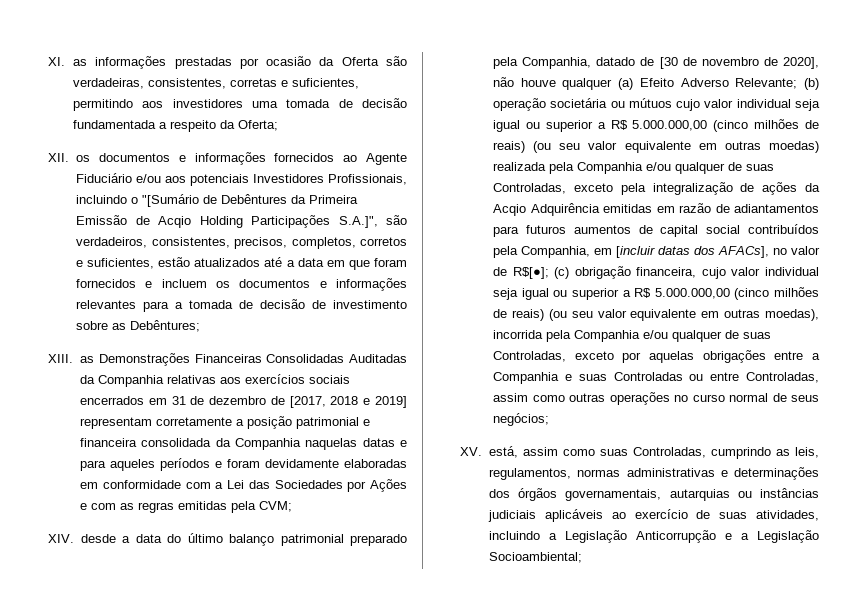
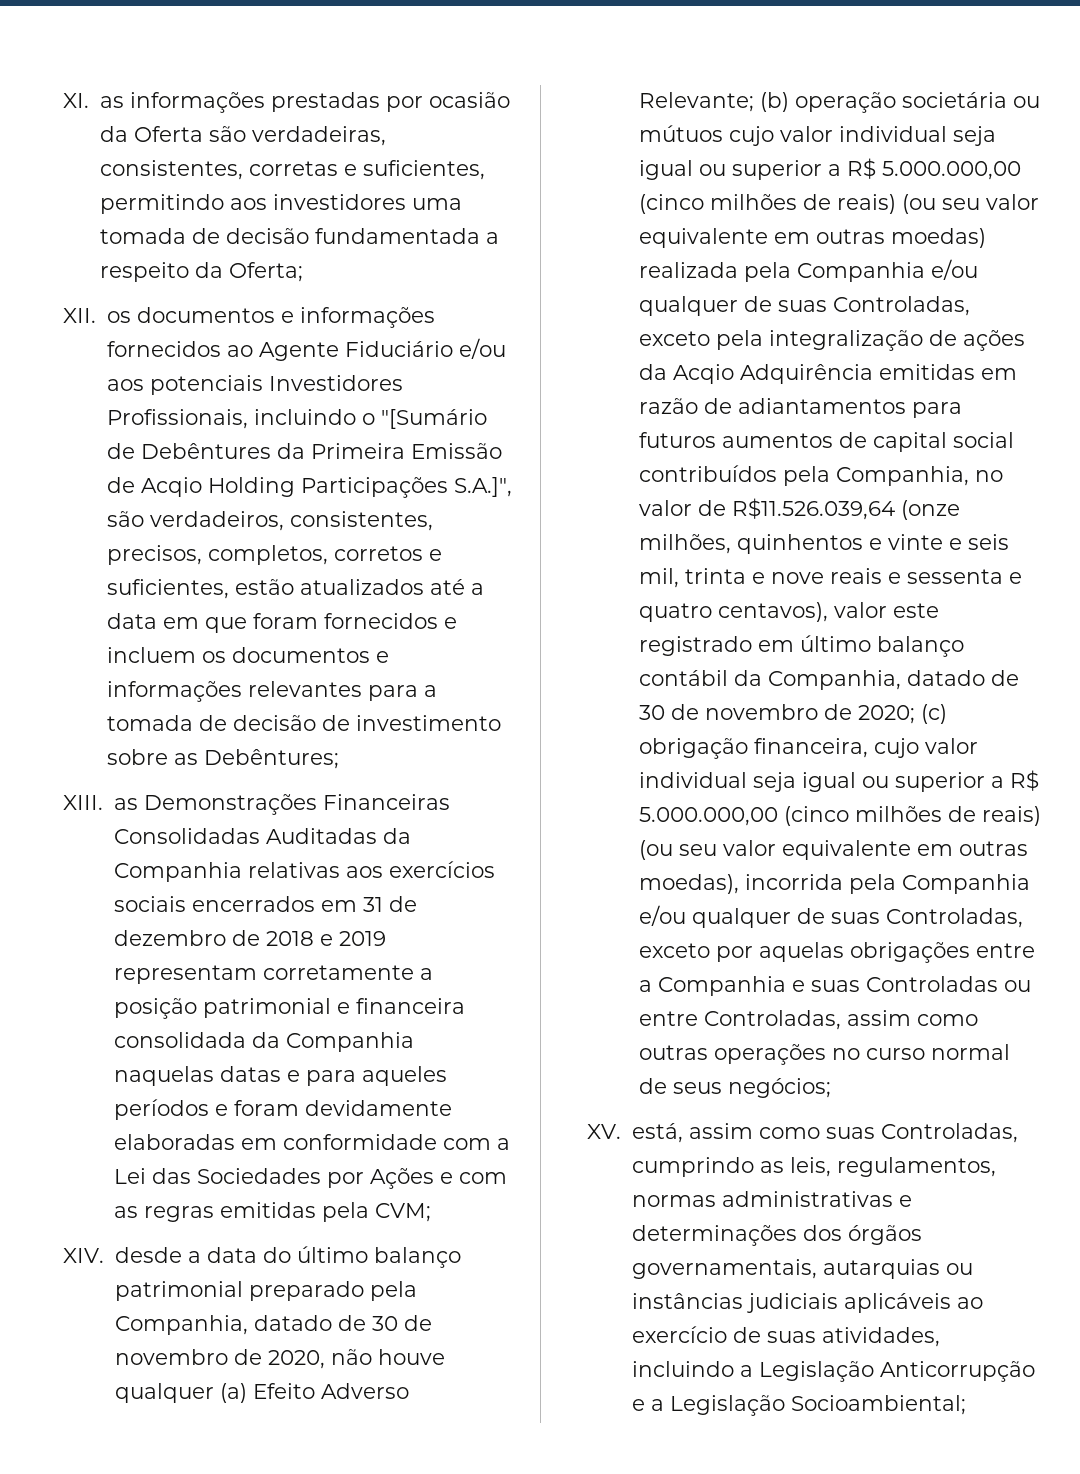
- XIII. as Demonstrações Financeiras Consolidadas Auditadas da Companhia relativas aos exercícios sociais encerrados em 31 de dezembro de [2017, 2018 e 2019] representam corretamente a posição patrimonial e financeira consolidada da Companhia naquelas datas e para aqueles períodos e foram devidamente elaboradas em conformidade com a Lei das Sociedades por Ações e com as regras emitidas pela CVM;
+ XIII. as Demonstrações Financeiras Consolidadas Auditadas da Companhia relativas aos exercícios sociais encerrados em 31 de dezembro de 2018 e 2019 representam corretamente a posição patrimonial e financeira consolidada da Companhia naquelas datas e para aqueles períodos e foram devidamente elaboradas em conformidade com a Lei das Sociedades por Ações e com as regras emitidas pela CVM;
- XIV. desde a data do último balanço patrimonial preparado pela Companhia, datado de [30 de novembro de 2020], não houve qualquer (a) Efeito Adverso Relevante;
+ XIV. desde a data do último balanço patrimonial preparado pela Companhia, datado de 30 de novembro de 2020, não houve qualquer (a) Efeito Adverso Relevante;
- (b) operação societária ou mútuos cujo valor individual seja igual ou superior a R$ 5.000.000,00 (cinco milhões de reais) (ou seu valor equivalente em outras moedas) realizada pela Companhia e/ou qualquer de suas Controladas, exceto pela integralização de ações da Acqio Adquirência emitidas em razão de adiantamentos para futuros aumentos de capital social contribuídos pela Companhia, em [incluir datas dos AFACs], no valor de R$[●];
+ (b) operação societária ou mútuos cujo valor individual seja igual ou superior a R$ 5.000.000,00 (cinco milhões de reais) (ou seu valor equivalente em outras moedas) realizada pela Companhia e/ou qualquer de suas Controladas, exceto pela integralização de ações da Acqio Adquirência emitidas em razão de adiantamentos para futuros aumentos de capital social contribuídos pela Companhia, no valor de R$11.526.039,64 (onze milhões, quinhentos e vinte e seis mil, trinta e nove reais e sessenta e quatro centavos), valor este registrado em último balanço contábil da Companhia, datado de 30 de novembro de 2020;

